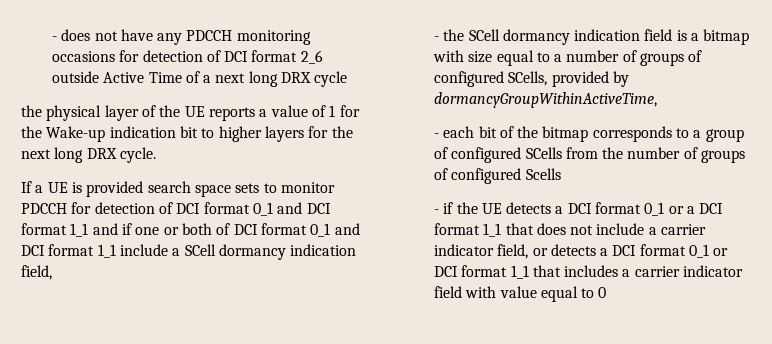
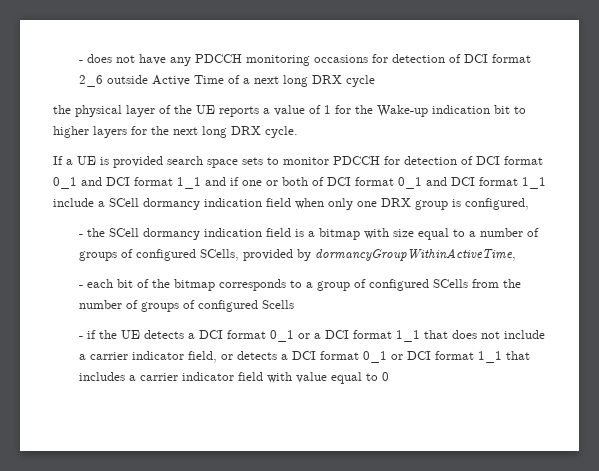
- If a UE is provided search space sets to monitor PDCCH for detection of DCI format 0_1 and DCI format 1_1 and if one or both of DCI format 0_1 and DCI format 1_1 include a SCell dormancy indication field,
+ If a UE is provided search space sets to monitor PDCCH for detection of DCI format 0_1 and DCI format 1_1 and if one or both of DCI format 0_1 and DCI format 1_1 include a SCell dormancy indication field when only one DRX group is configured,

